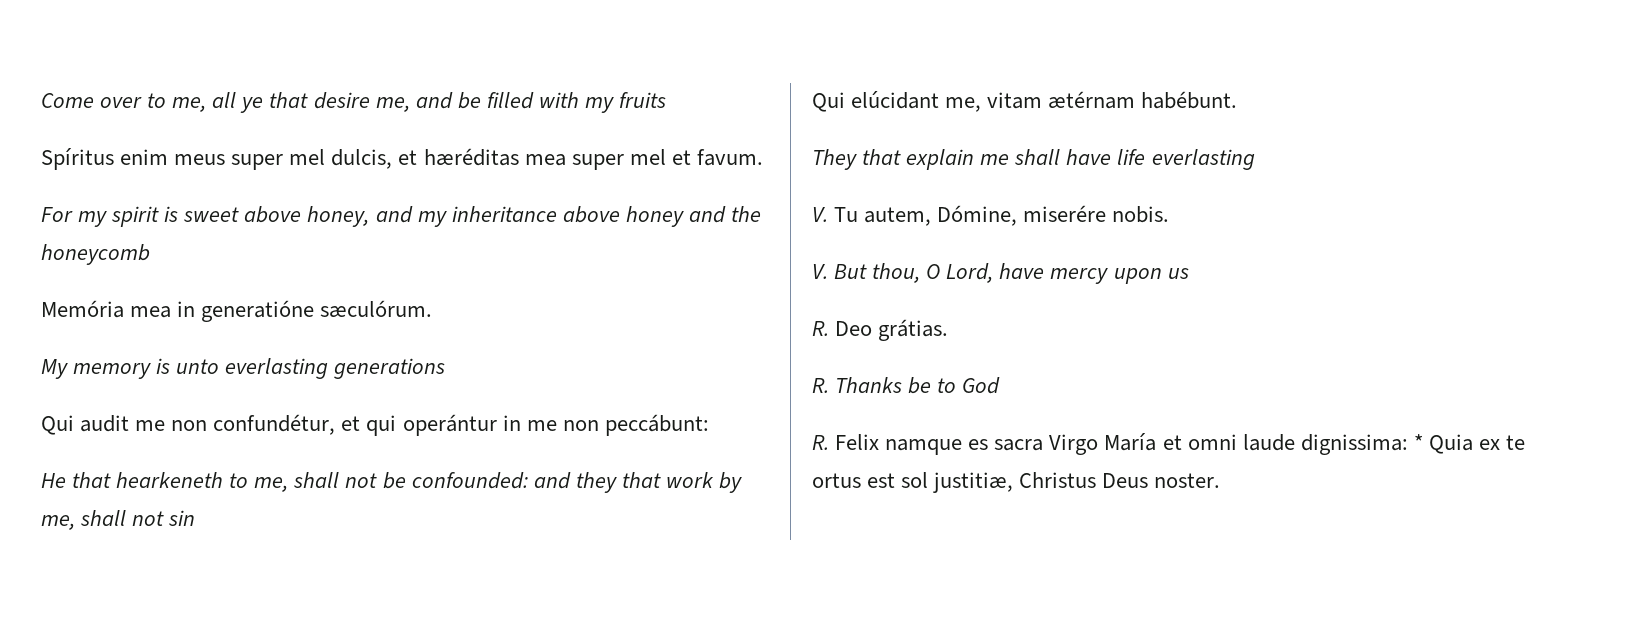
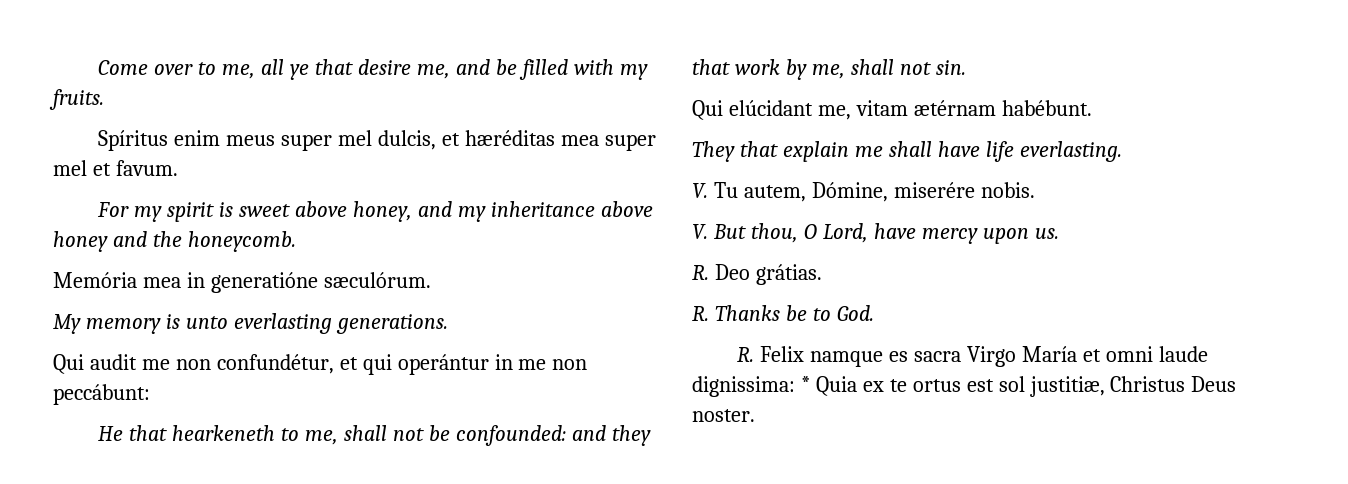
- Come over to me, all ye that desire me, and be filled with my fruits
+ Come over to me, all ye that desire me, and be filled with my fruits.
- For my spirit is sweet above honey, and my inheritance above honey and the honeycomb
+ For my spirit is sweet above honey, and my inheritance above honey and the honeycomb.
- My memory is unto everlasting generations
+ My memory is unto everlasting generations.
- He that hearkeneth to me, shall not be confounded: and they that work by me, shall not sin
+ He that hearkeneth to me, shall not be confounded: and they that work by me, shall not sin.
- They that explain me shall have life everlasting
+ They that explain me shall have life everlasting.
- V. But thou, O Lord, have mercy upon us
+ V. But thou, O Lord, have mercy upon us.
- R. Thanks be to God
+ R. Thanks be to God.

